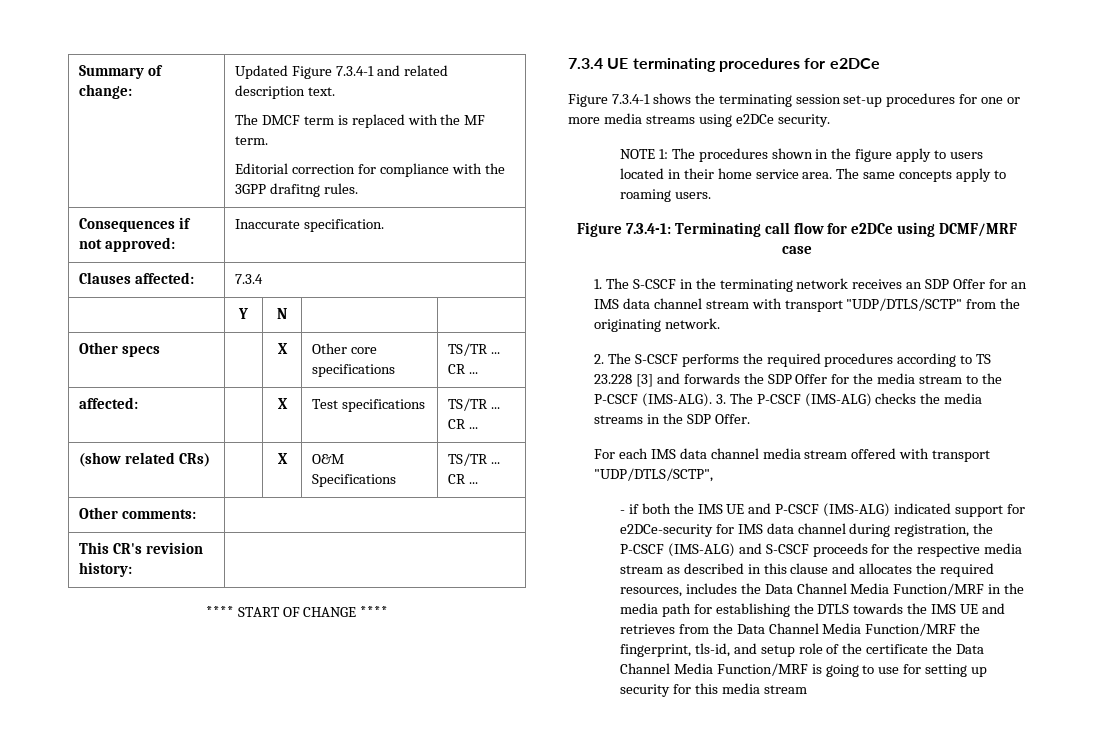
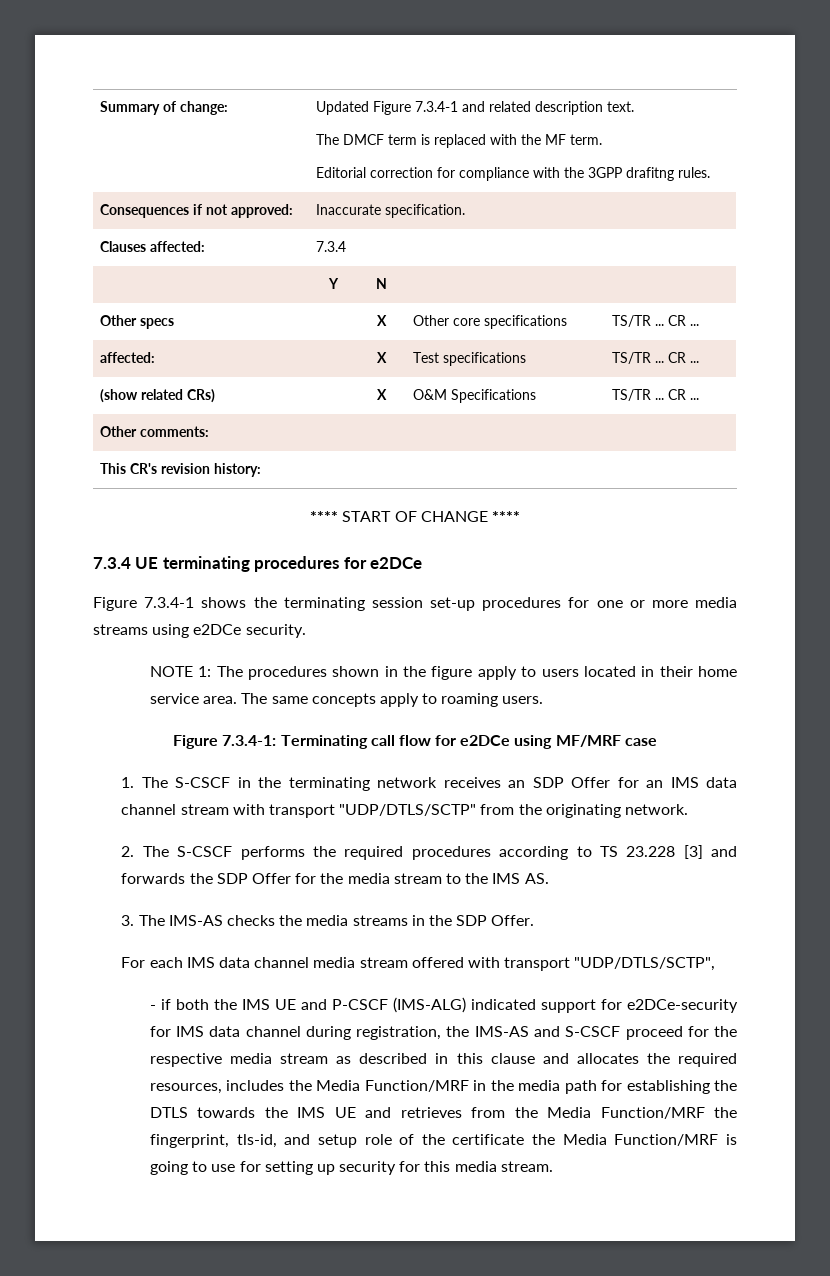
- Figure 7.3.4-1: Terminating call flow for e2DCe using DCMF/MRF case
+ Figure 7.3.4-1: Terminating call flow for e2DCe using MF/MRF case
- 2. The S-CSCF performs the required procedures according to TS 23.228 [3] and forwards the SDP Offer for the media stream to the P-CSCF (IMS-ALG). 3. The P-CSCF (IMS-ALG) checks the media streams in the SDP Offer.
+ 2. The S-CSCF performs the required procedures according to TS 23.228 [3] and forwards the SDP Offer for the media stream to the IMS AS.
+ 3. The IMS-AS checks the media streams in the SDP Offer.
- - if both the IMS UE and P-CSCF (IMS-ALG) indicated support for e2DCe-security for IMS data channel during registration, the P-CSCF (IMS-ALG) and S-CSCF proceeds for the respective media stream as described in this clause and allocates the required resources, includes the Data Channel Media Function/MRF in the media path for establishing the DTLS towards the IMS UE and retrieves from the Data Channel Media Function/MRF the fingerprint, tls-id, and setup role of the certificate the Data Channel Media Function/MRF is going to use for setting up security for this media stream
+ - if both the IMS UE and P-CSCF (IMS-ALG) indicated support for e2DCe-security for IMS data channel during registration, the IMS-AS and S-CSCF proceed for the respective media stream as described in this clause and allocates the required resources, includes the Media Function/MRF in the media path for establishing the DTLS towards the IMS UE and retrieves from the Media Function/MRF the fingerprint, tls-id, and setup role of the certificate the Media Function/MRF is going to use for setting up security for this media stream.

